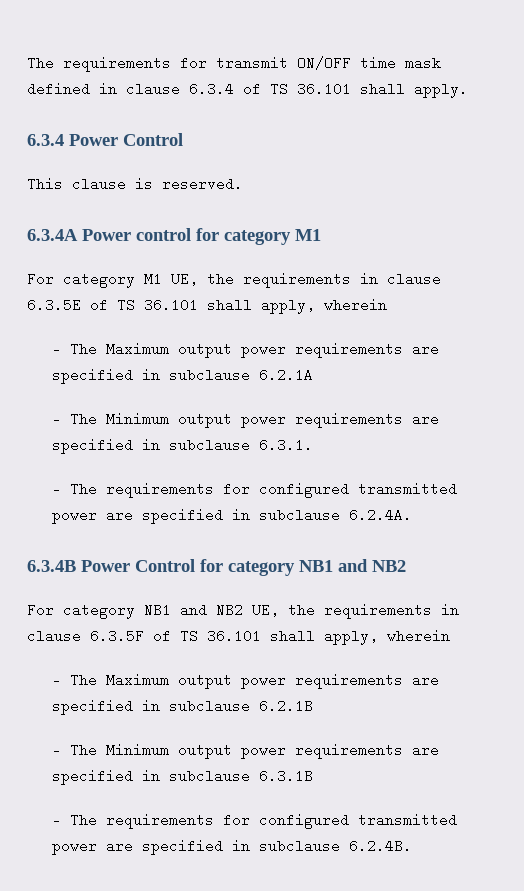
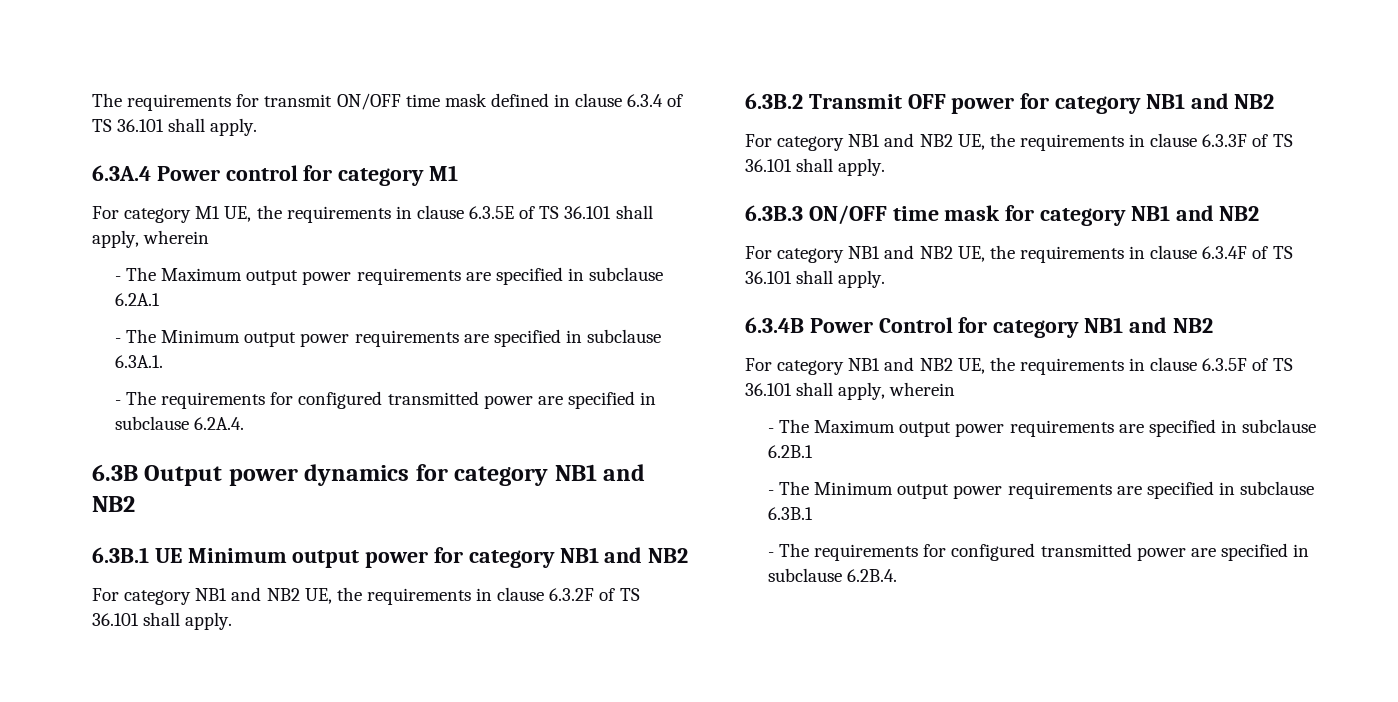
- 6.3.4 Power Control
- This clause is reserved.
- 6.3.4A Power control for category M1
+ 6.3A.4 Power control for category M1
- - The Maximum output power requirements are specified in subclause 6.2.1A
+ - The Maximum output power requirements are specified in subclause 6.2A.1
- - The Minimum output power requirements are specified in subclause 6.3.1.
+ - The Minimum output power requirements are specified in subclause 6.3A.1.
- - The requirements for configured transmitted power are specified in subclause 6.2.4A.
+ - The requirements for configured transmitted power are specified in subclause 6.2A.4.
+ 6.3B Output power dynamics for category NB1 and NB2
+ 6.3B.1 UE Minimum output power for category NB1 and NB2
+ For category NB1 and NB2 UE, the requirements in clause 6.3.2F of TS 36.101 shall apply.
+ 6.3B.2 Transmit OFF power for category NB1 and NB2
+ For category NB1 and NB2 UE, the requirements in clause 6.3.3F of TS 36.101 shall apply.
+ 6.3B.3 ON/OFF time mask for category NB1 and NB2
+ For category NB1 and NB2 UE, the requirements in clause 6.3.4F of TS 36.101 shall apply.
- - The Maximum output power requirements are specified in subclause 6.2.1B
+ - The Maximum output power requirements are specified in subclause 6.2B.1
- - The Minimum output power requirements are specified in subclause 6.3.1B
+ - The Minimum output power requirements are specified in subclause 6.3B.1
- - The requirements for configured transmitted power are specified in subclause 6.2.4B.
+ - The requirements for configured transmitted power are specified in subclause 6.2B.4.

